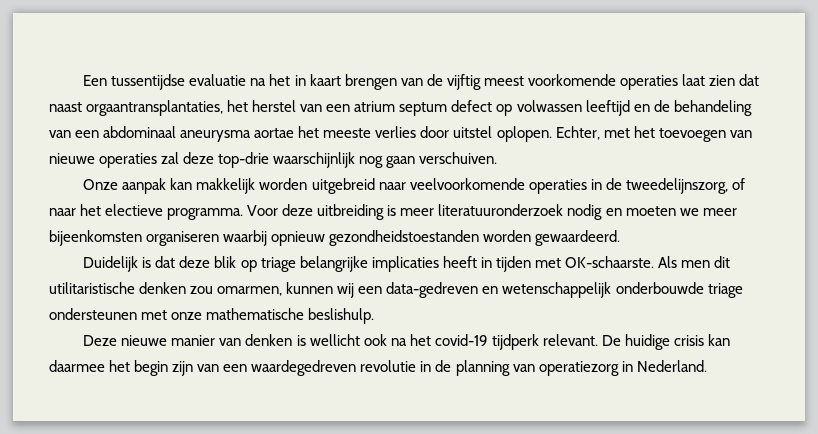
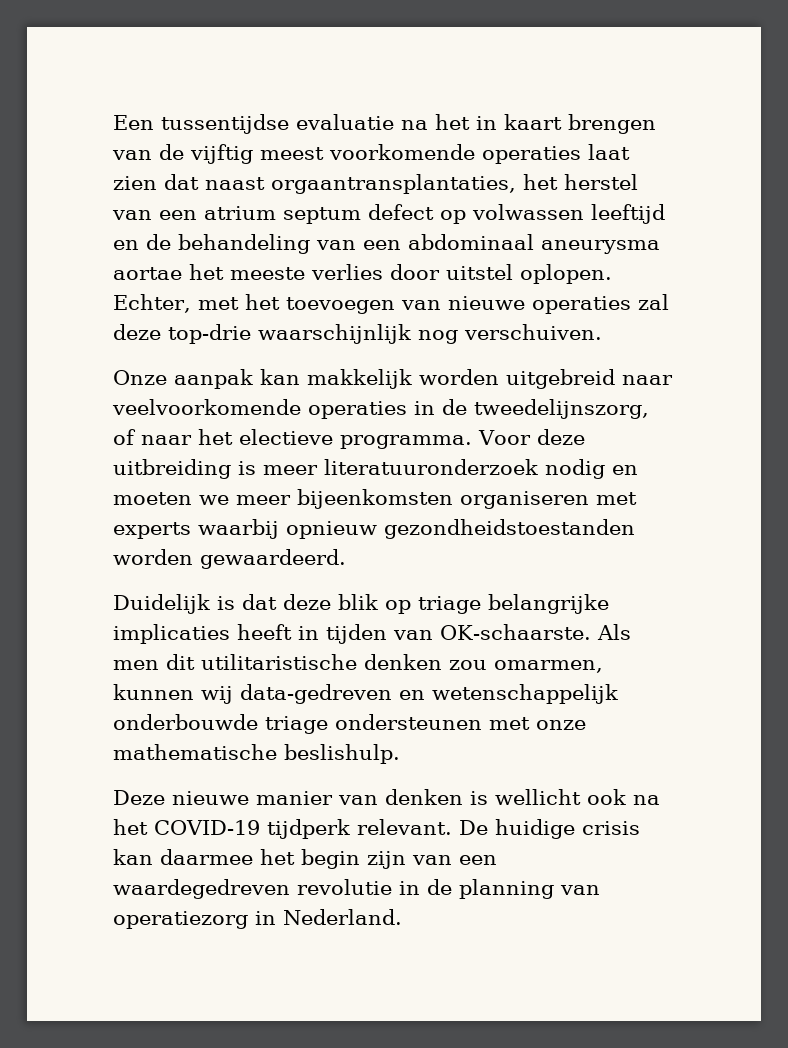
- Echter, met het toevoegen van nieuwe operaties zal deze top-drie waarschijnlijk nog gaan verschuiven.
+ Echter, met het toevoegen van nieuwe operaties zal deze top-drie waarschijnlijk nog verschuiven.
- Voor deze uitbreiding is meer literatuuronderzoek nodig en moeten we meer bijeenkomsten organiseren waarbij opnieuw gezondheidstoestanden worden gewaardeerd.
+ Voor deze uitbreiding is meer literatuuronderzoek nodig en moeten we meer bijeenkomsten organiseren met experts waarbij opnieuw gezondheidstoestanden worden gewaardeerd.
- Duidelijk is dat deze blik op triage belangrijke implicaties heeft in tijden met OK-schaarste.
+ Duidelijk is dat deze blik op triage belangrijke implicaties heeft in tijden van OK-schaarste.
- Als men dit utilitaristische denken zou omarmen, kunnen wij een data-gedreven en wetenschappelijk onderbouwde triage ondersteunen met onze mathematische beslishulp.
+ Als men dit utilitaristische denken zou omarmen, kunnen wij data-gedreven en wetenschappelijk onderbouwde triage ondersteunen met onze mathematische beslishulp.
- Deze nieuwe manier van denken is wellicht ook na het covid-19 tijdperk relevant.
+ Deze nieuwe manier van denken is wellicht ook na het COVID-19 tijdperk relevant.

